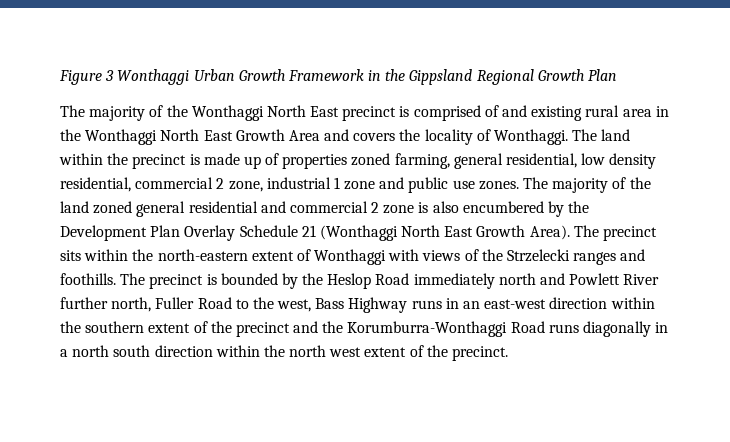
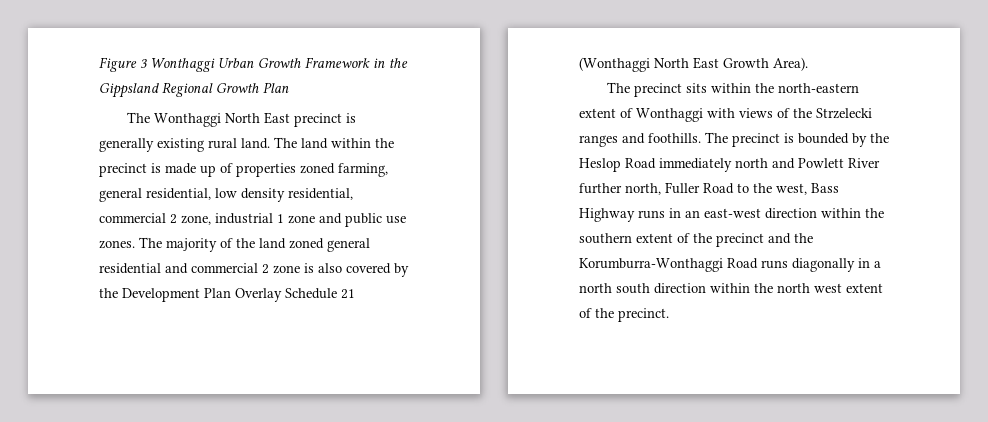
- The majority of the Wonthaggi North East precinct is comprised of and existing rural area in the Wonthaggi North East Growth Area and covers the locality of Wonthaggi.
+ The Wonthaggi North East precinct is generally existing rural land.
- The majority of the land zoned general residential and commercial 2 zone is also encumbered by the Development Plan Overlay Schedule 21 (Wonthaggi North East Growth Area). The precinct sits within the north-eastern extent of Wonthaggi with views of the Strzelecki ranges and foothills.
+ The majority of the land zoned general residential and commercial 2 zone is also covered by the Development Plan Overlay Schedule 21 (Wonthaggi North East Growth Area).
+ The precinct sits within the north-eastern extent of Wonthaggi with views of the Strzelecki ranges and foothills.

